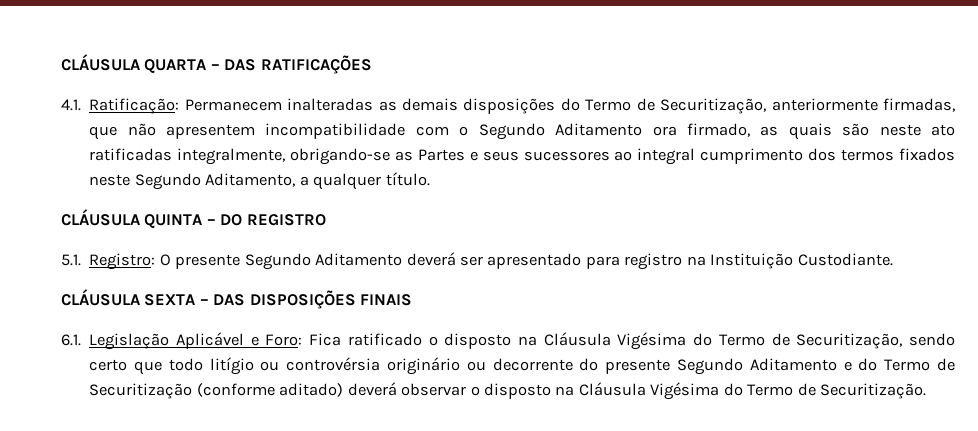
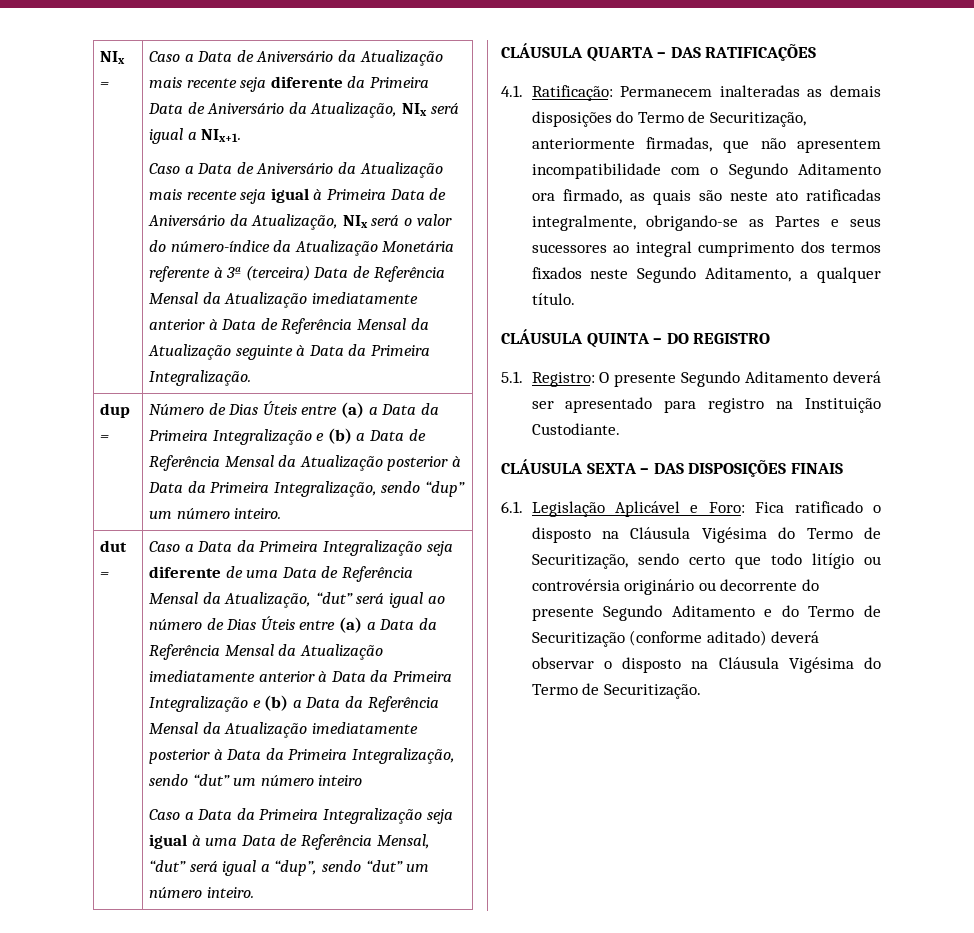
+ NIx = | Caso a Data de Aniversário da Atualização mais recente seja diferente da Primeira Data de Aniversário da Atualização, NIx será igual a NIx+1.
+ Caso a Data de Aniversário da Atualização mais recente seja igual à Primeira Data de Aniversário da Atualização, NIx será o valor do número-índice da Atualização Monetária referente à 3ª (terceira) Data de Referência Mensal da Atualização imediatamente anterior à Data de Referência Mensal da Atualização seguinte à Data da Primeira Integralização.
+ dup = | Número de Dias Úteis entre (a) a Data da Primeira Integralização e (b) a Data de Referência Mensal da Atualização posterior à Data da Primeira Integralização, sendo “dup” um número inteiro.
+ dut = | Caso a Data da Primeira Integralização seja diferente de uma Data de Referência Mensal da Atualização, “dut” será igual ao número de Dias Úteis entre (a) a Data da Referência Mensal da Atualização imediatamente anterior à Data da Primeira Integralização e (b) a Data da Referência Mensal da Atualização imediatamente posterior à Data da Primeira Integralização, sendo “dut” um número inteiro
+ Caso a Data da Primeira Integralização seja igual à uma Data de Referência Mensal, “dut” será igual a “dup”, sendo “dut” um número inteiro.

